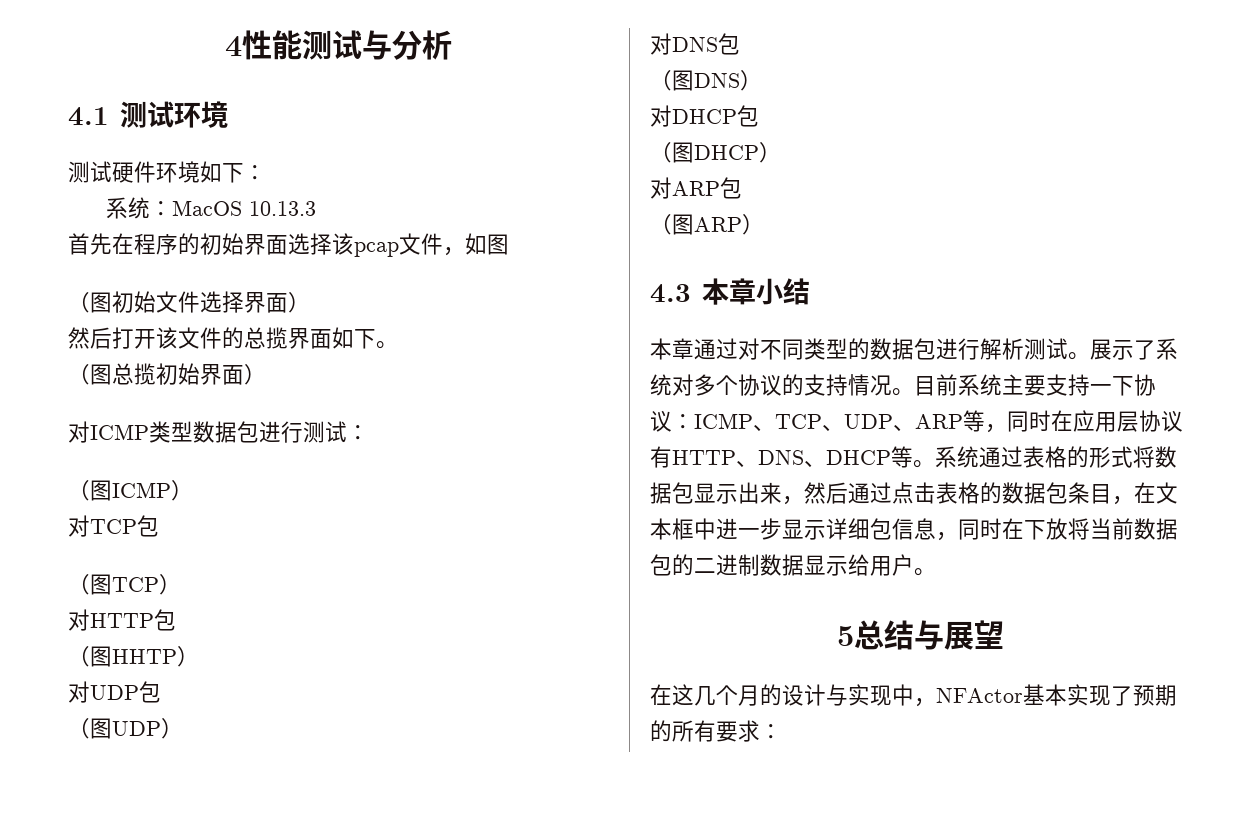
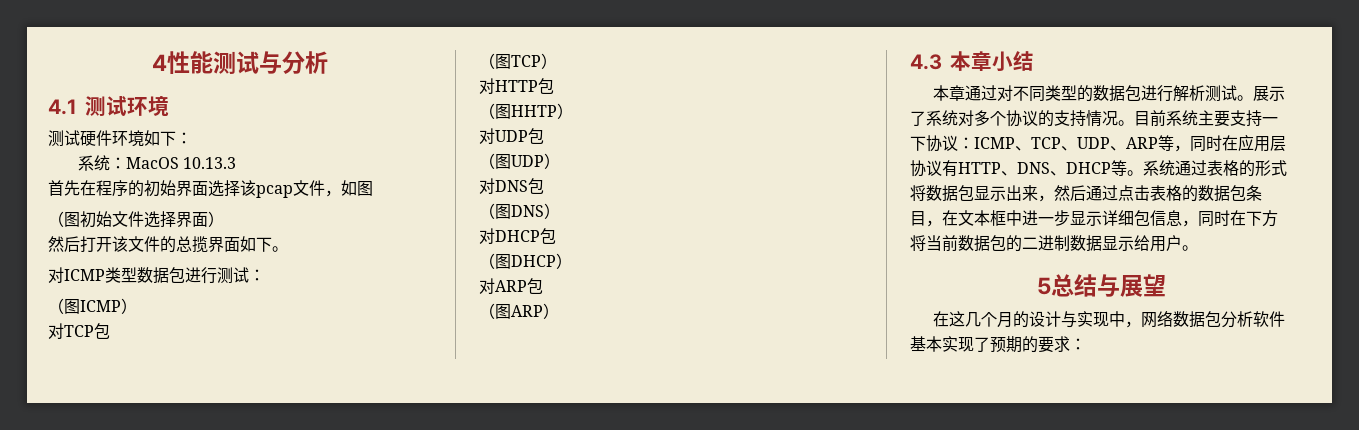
- （图总揽初始界面）
- 系统通过表格的形式将数据包显示出来，然后通过点击表格的数据包条目，在文本框中进一步显示详细包信息，同时在下放将当前数据包的二进制数据显示给用户。
+ 系统通过表格的形式将数据包显示出来，然后通过点击表格的数据包条目，在文本框中进一步显示详细包信息，同时在下方将当前数据包的二进制数据显示给用户。
- 在这几个月的设计与实现中，NFActor基本实现了预期的所有要求：
+ 在这几个月的设计与实现中，网络数据包分析软件基本实现了预期的要求：

